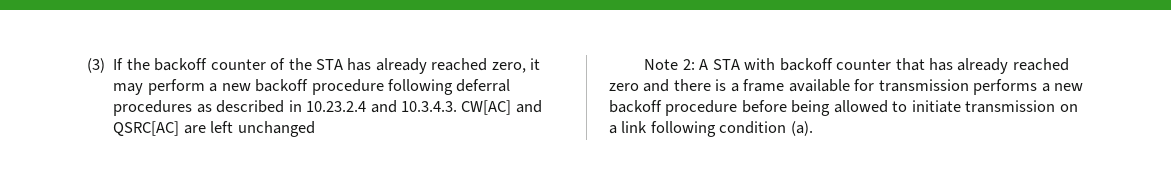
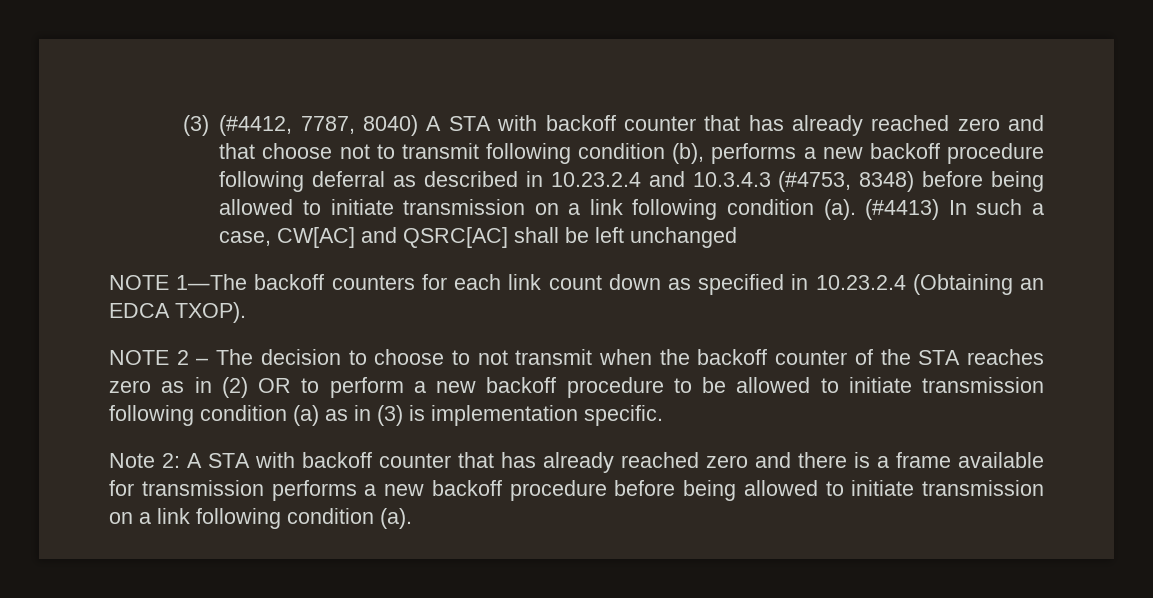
- (3) If the backoff counter of the STA has already reached zero, it may perform a new backoff procedure following deferral procedures as described in 10.23.2.4 and 10.3.4.3. CW[AC] and QSRC[AC] are left unchanged
+ (3) (#4412, 7787, 8040) A STA with backoff counter that has already reached zero and that choose not to transmit following condition (b), performs a new backoff procedure following deferral as described in 10.23.2.4 and 10.3.4.3 (#4753, 8348) before being allowed to initiate transmission on a link following condition (a). (#4413) In such a case, CW[AC] and QSRC[AC] shall be left unchanged
+ NOTE 1—The backoff counters for each link count down as specified in 10.23.2.4 (Obtaining an EDCA TXOP).
+ NOTE 2 – The decision to choose to not transmit when the backoff counter of the STA reaches zero as in (2) OR to perform a new backoff procedure to be allowed to initiate transmission following condition (a) as in (3) is implementation specific.

